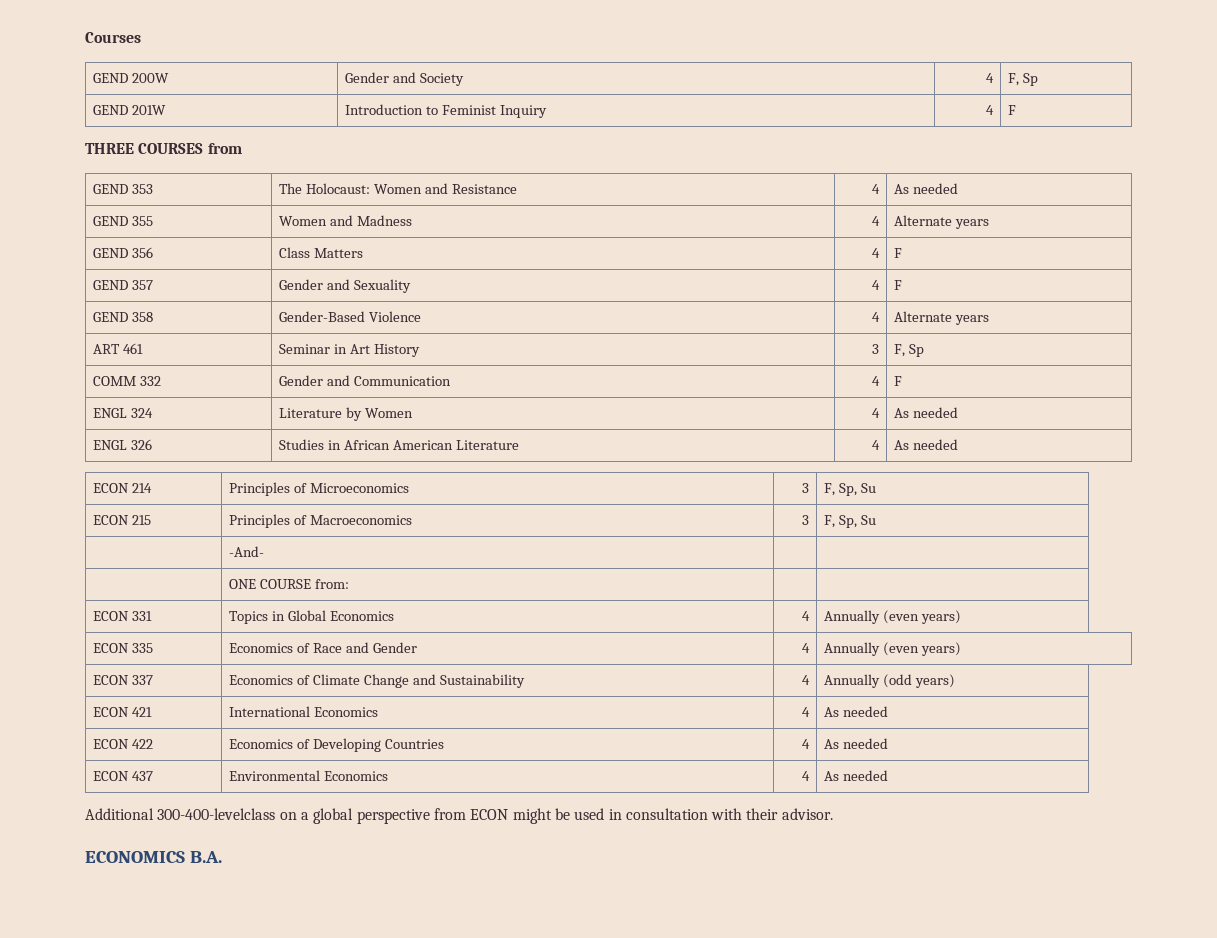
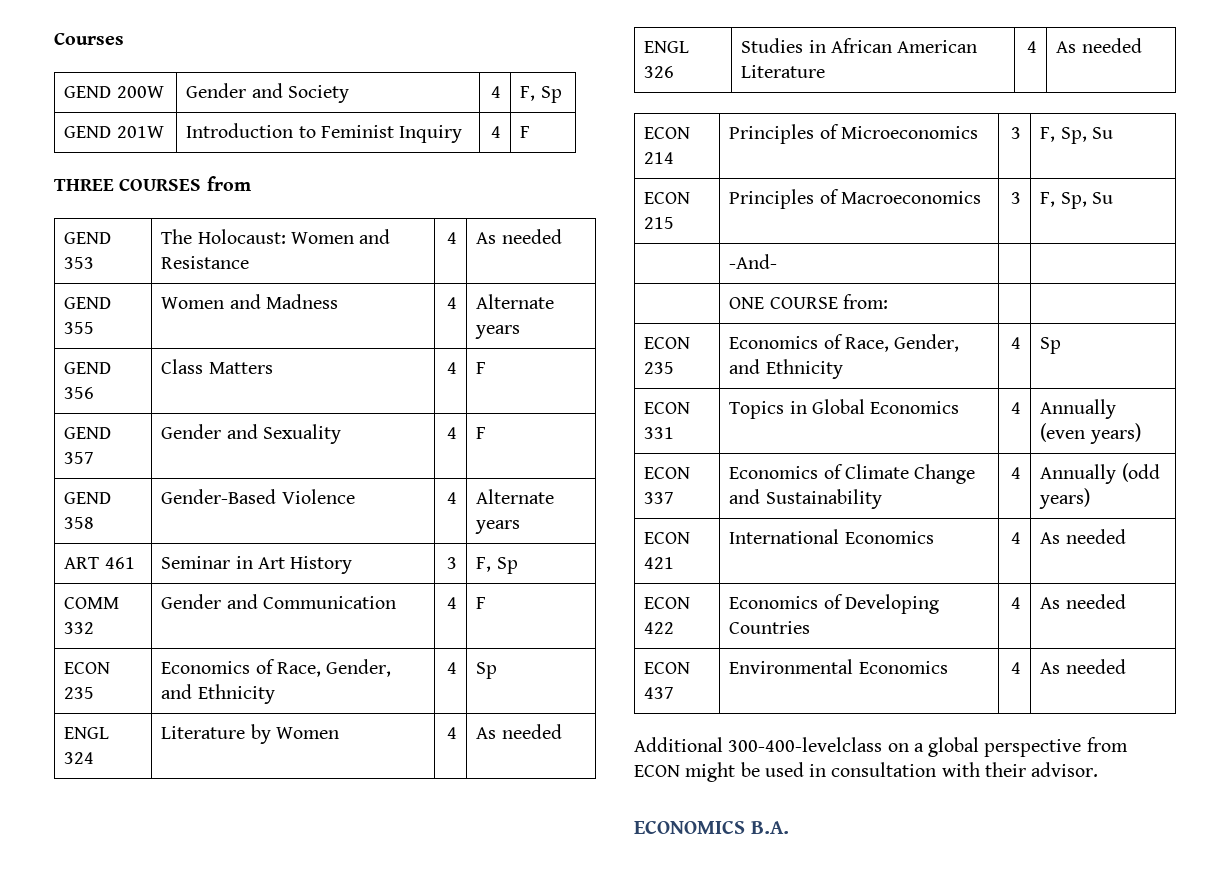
  COMM 332 | Gender and Communication | 4 | F
+ ECON 235 | Economics of Race, Gender, and Ethnicity | 4 | Sp
  | ONE COURSE from: | |
+ ECON 235 | Economics of Race, Gender, and Ethnicity | 4 | Sp
- ECON 335 | Economics of Race and Gender | 4 | Annually (even years)

